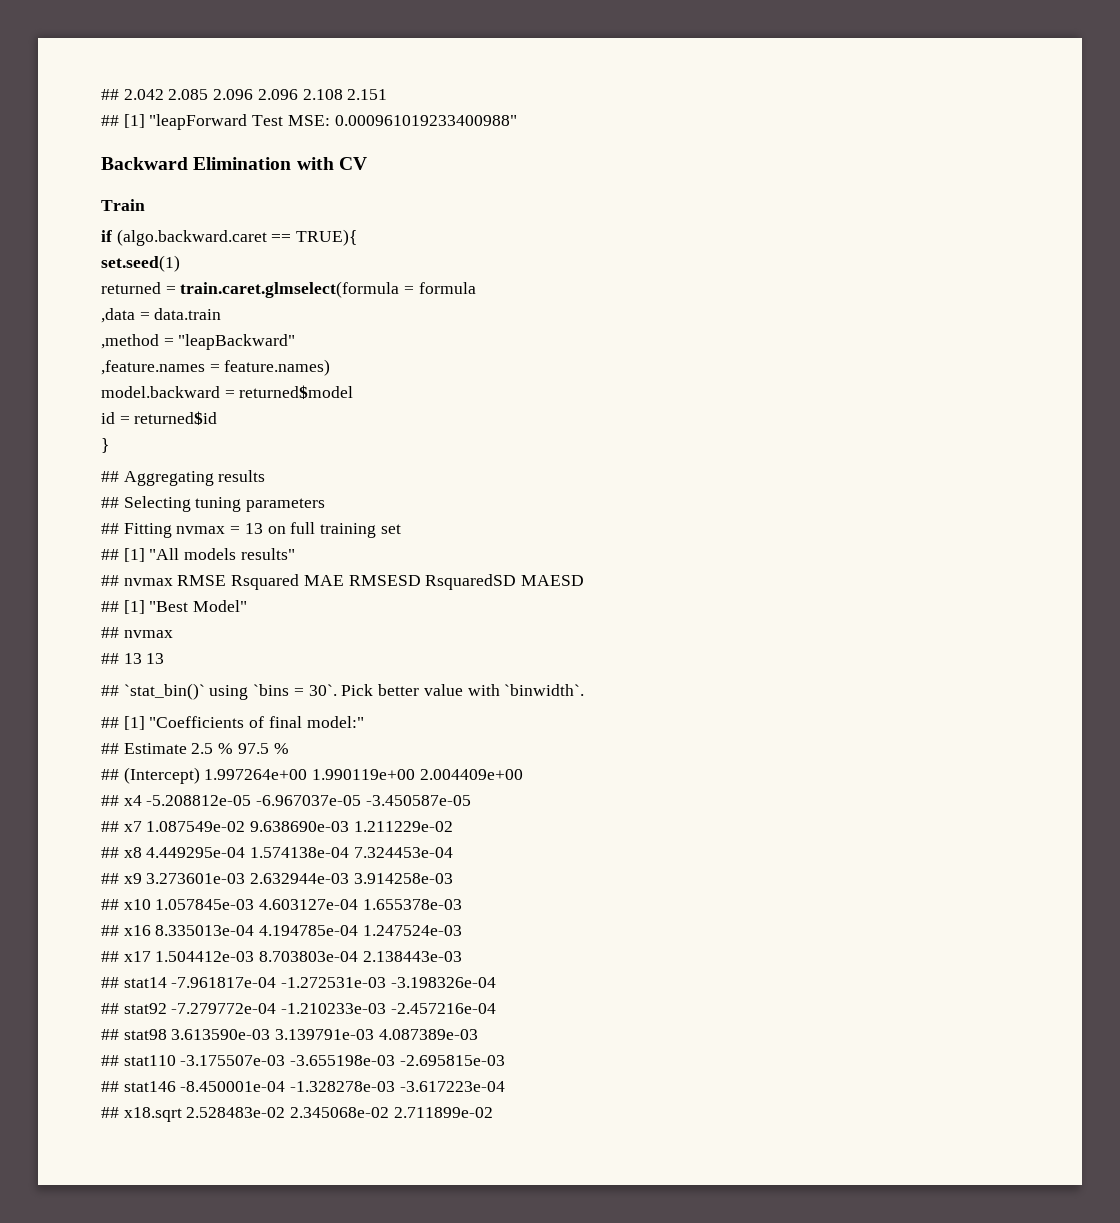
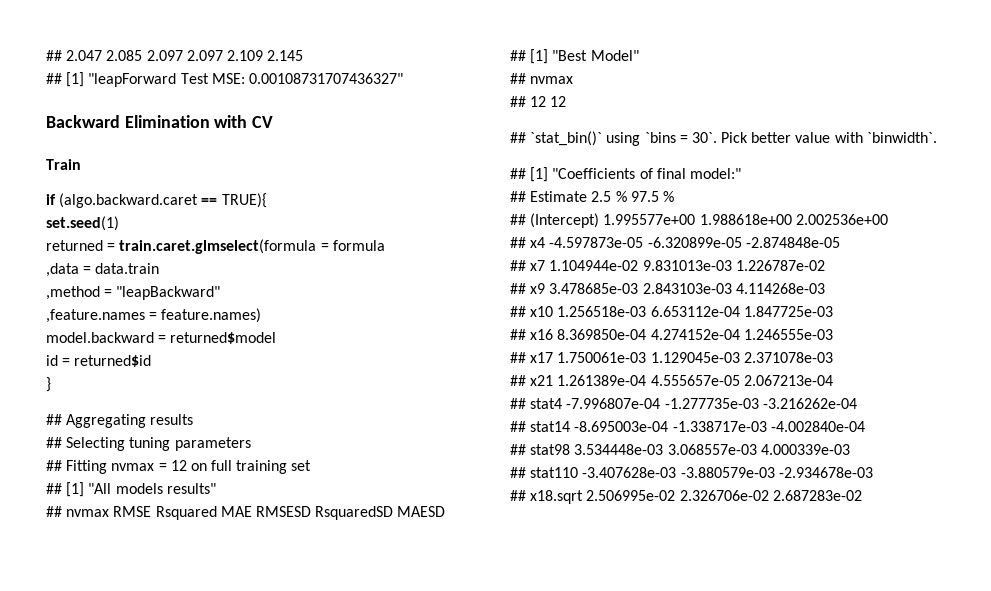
- ## 2.042 2.085 2.096 2.096 2.108 2.151
+ ## 2.047 2.085 2.097 2.097 2.109 2.145
- ## [1] "leapForward Test MSE: 0.000961019233400988"
+ ## [1] "leapForward Test MSE: 0.00108731707436327"
- ## Fitting nvmax = 13 on full training set
+ ## Fitting nvmax = 12 on full training set
- ## 13 13
+ ## 12 12
- ## (Intercept) 1.997264e+00 1.990119e+00 2.004409e+00
+ ## (Intercept) 1.995577e+00 1.988618e+00 2.002536e+00
- ## x4 -5.208812e-05 -6.967037e-05 -3.450587e-05
+ ## x4 -4.597873e-05 -6.320899e-05 -2.874848e-05
- ## x7 1.087549e-02 9.638690e-03 1.211229e-02
- ## x8 4.449295e-04 1.574138e-04 7.324453e-04
+ ## x7 1.104944e-02 9.831013e-03 1.226787e-02
- ## x9 3.273601e-03 2.632944e-03 3.914258e-03
+ ## x9 3.478685e-03 2.843103e-03 4.114268e-03
- ## x10 1.057845e-03 4.603127e-04 1.655378e-03
+ ## x10 1.256518e-03 6.653112e-04 1.847725e-03
- ## x16 8.335013e-04 4.194785e-04 1.247524e-03
+ ## x16 8.369850e-04 4.274152e-04 1.246555e-03
- ## x17 1.504412e-03 8.703803e-04 2.138443e-03
- ## stat14 -7.961817e-04 -1.272531e-03 -3.198326e-04
- ## stat92 -7.279772e-04 -1.210233e-03 -2.457216e-04
+ ## x17 1.750061e-03 1.129045e-03 2.371078e-03
+ ## x21 1.261389e-04 4.555657e-05 2.067213e-04
+ ## stat4 -7.996807e-04 -1.277735e-03 -3.216262e-04
+ ## stat14 -8.695003e-04 -1.338717e-03 -4.002840e-04
- ## stat98 3.613590e-03 3.139791e-03 4.087389e-03
+ ## stat98 3.534448e-03 3.068557e-03 4.000339e-03
- ## stat110 -3.175507e-03 -3.655198e-03 -2.695815e-03
- ## stat146 -8.450001e-04 -1.328278e-03 -3.617223e-04
+ ## stat110 -3.407628e-03 -3.880579e-03 -2.934678e-03
- ## x18.sqrt 2.528483e-02 2.345068e-02 2.711899e-02
+ ## x18.sqrt 2.506995e-02 2.326706e-02 2.687283e-02

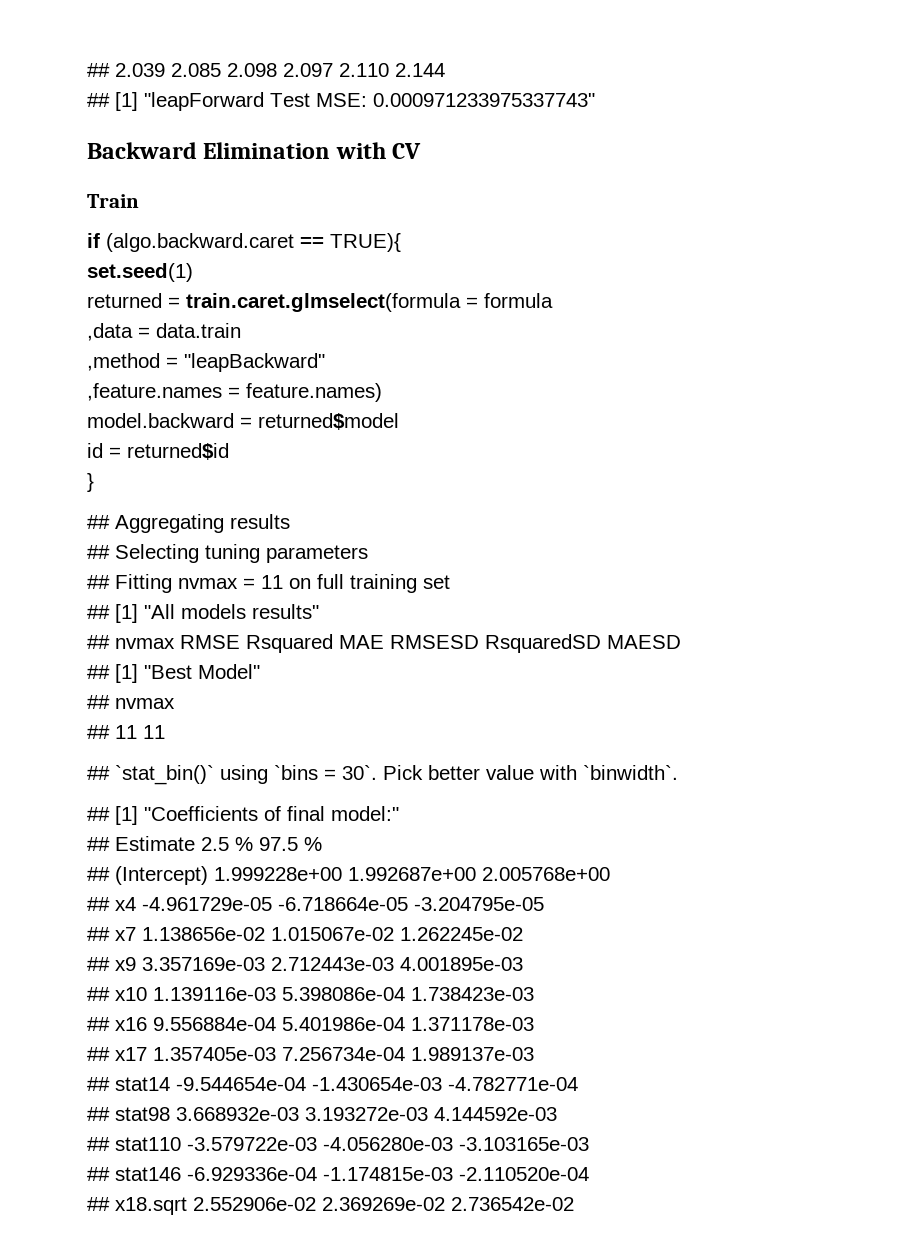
- ## 2.047 2.085 2.097 2.097 2.109 2.145
+ ## 2.039 2.085 2.098 2.097 2.110 2.144
- ## [1] "leapForward Test MSE: 0.00108731707436327"
+ ## [1] "leapForward Test MSE: 0.000971233975337743"
- ## Fitting nvmax = 12 on full training set
+ ## Fitting nvmax = 11 on full training set
- ## 12 12
+ ## 11 11
- ## (Intercept) 1.995577e+00 1.988618e+00 2.002536e+00
+ ## (Intercept) 1.999228e+00 1.992687e+00 2.005768e+00
- ## x4 -4.597873e-05 -6.320899e-05 -2.874848e-05
+ ## x4 -4.961729e-05 -6.718664e-05 -3.204795e-05
- ## x7 1.104944e-02 9.831013e-03 1.226787e-02
+ ## x7 1.138656e-02 1.015067e-02 1.262245e-02
- ## x9 3.478685e-03 2.843103e-03 4.114268e-03
+ ## x9 3.357169e-03 2.712443e-03 4.001895e-03
- ## x10 1.256518e-03 6.653112e-04 1.847725e-03
+ ## x10 1.139116e-03 5.398086e-04 1.738423e-03
- ## x16 8.369850e-04 4.274152e-04 1.246555e-03
+ ## x16 9.556884e-04 5.401986e-04 1.371178e-03
- ## x17 1.750061e-03 1.129045e-03 2.371078e-03
- ## x21 1.261389e-04 4.555657e-05 2.067213e-04
- ## stat4 -7.996807e-04 -1.277735e-03 -3.216262e-04
+ ## x17 1.357405e-03 7.256734e-04 1.989137e-03
- ## stat14 -8.695003e-04 -1.338717e-03 -4.002840e-04
+ ## stat14 -9.544654e-04 -1.430654e-03 -4.782771e-04
- ## stat98 3.534448e-03 3.068557e-03 4.000339e-03
+ ## stat98 3.668932e-03 3.193272e-03 4.144592e-03
- ## stat110 -3.407628e-03 -3.880579e-03 -2.934678e-03
+ ## stat110 -3.579722e-03 -4.056280e-03 -3.103165e-03
+ ## stat146 -6.929336e-04 -1.174815e-03 -2.110520e-04
- ## x18.sqrt 2.506995e-02 2.326706e-02 2.687283e-02
+ ## x18.sqrt 2.552906e-02 2.369269e-02 2.736542e-02

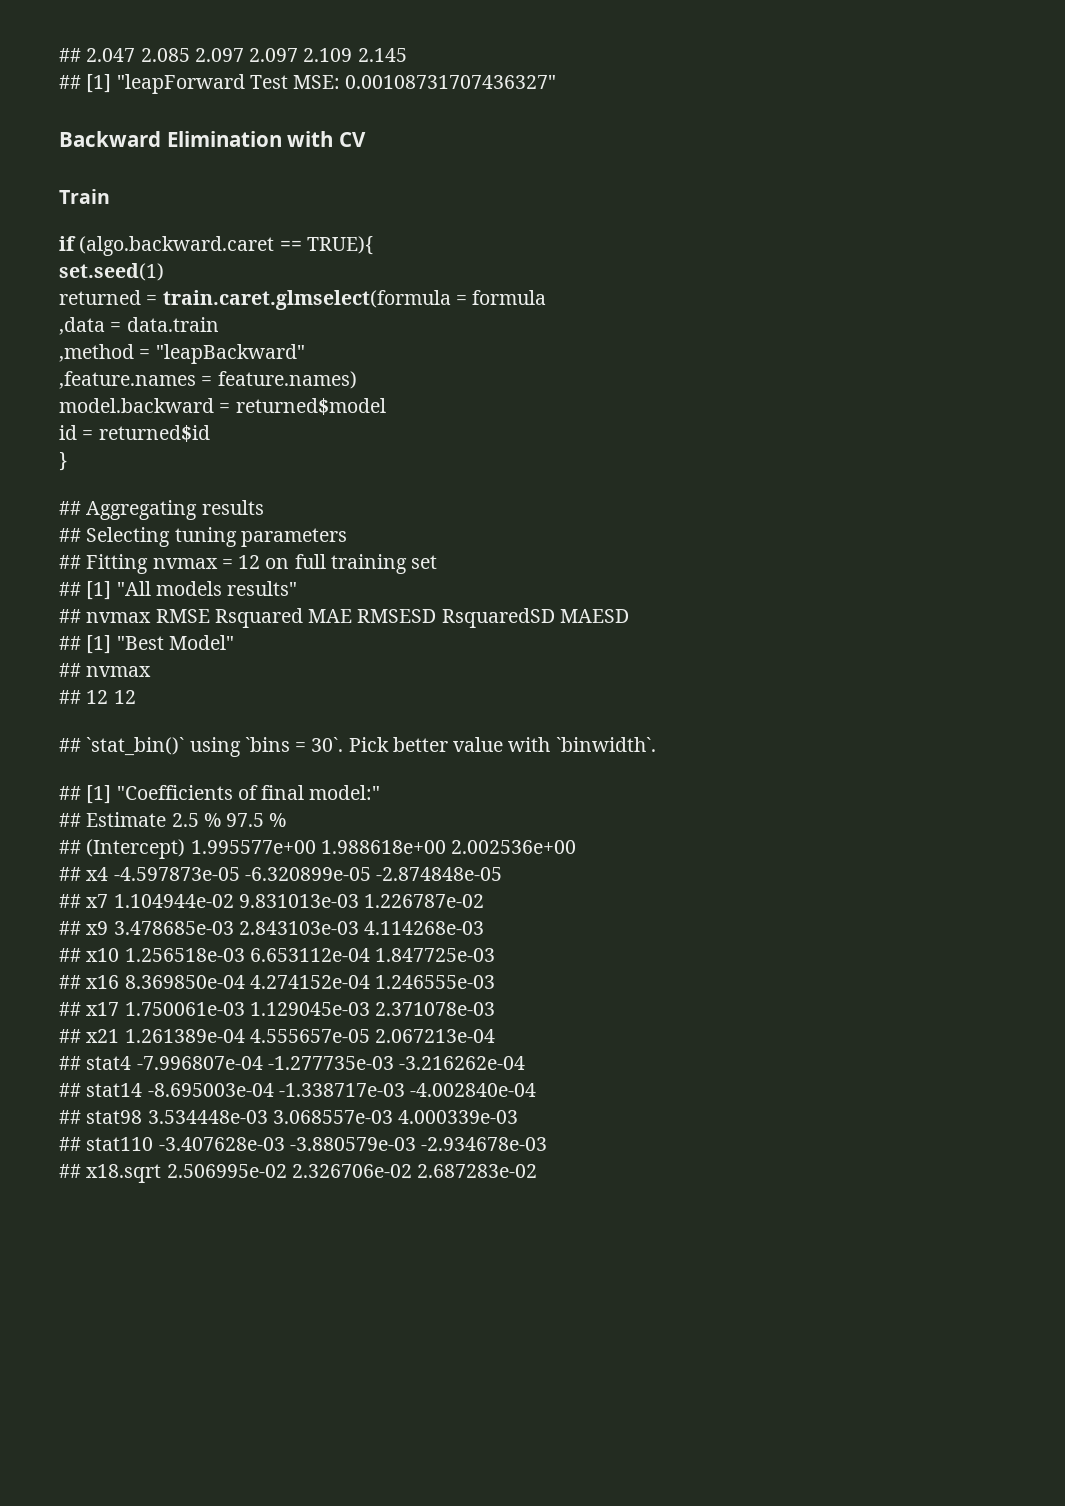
- ## 2.039 2.085 2.098 2.097 2.110 2.144
+ ## 2.047 2.085 2.097 2.097 2.109 2.145
- ## [1] "leapForward Test MSE: 0.000971233975337743"
+ ## [1] "leapForward Test MSE: 0.00108731707436327"
- ## Fitting nvmax = 11 on full training set
+ ## Fitting nvmax = 12 on full training set
- ## 11 11
+ ## 12 12
- ## (Intercept) 1.999228e+00 1.992687e+00 2.005768e+00
+ ## (Intercept) 1.995577e+00 1.988618e+00 2.002536e+00
- ## x4 -4.961729e-05 -6.718664e-05 -3.204795e-05
+ ## x4 -4.597873e-05 -6.320899e-05 -2.874848e-05
- ## x7 1.138656e-02 1.015067e-02 1.262245e-02
+ ## x7 1.104944e-02 9.831013e-03 1.226787e-02
- ## x9 3.357169e-03 2.712443e-03 4.001895e-03
+ ## x9 3.478685e-03 2.843103e-03 4.114268e-03
- ## x10 1.139116e-03 5.398086e-04 1.738423e-03
+ ## x10 1.256518e-03 6.653112e-04 1.847725e-03
- ## x16 9.556884e-04 5.401986e-04 1.371178e-03
+ ## x16 8.369850e-04 4.274152e-04 1.246555e-03
- ## x17 1.357405e-03 7.256734e-04 1.989137e-03
+ ## x17 1.750061e-03 1.129045e-03 2.371078e-03
+ ## x21 1.261389e-04 4.555657e-05 2.067213e-04
+ ## stat4 -7.996807e-04 -1.277735e-03 -3.216262e-04
- ## stat14 -9.544654e-04 -1.430654e-03 -4.782771e-04
+ ## stat14 -8.695003e-04 -1.338717e-03 -4.002840e-04
- ## stat98 3.668932e-03 3.193272e-03 4.144592e-03
+ ## stat98 3.534448e-03 3.068557e-03 4.000339e-03
- ## stat110 -3.579722e-03 -4.056280e-03 -3.103165e-03
- ## stat146 -6.929336e-04 -1.174815e-03 -2.110520e-04
+ ## stat110 -3.407628e-03 -3.880579e-03 -2.934678e-03
- ## x18.sqrt 2.552906e-02 2.369269e-02 2.736542e-02
+ ## x18.sqrt 2.506995e-02 2.326706e-02 2.687283e-02

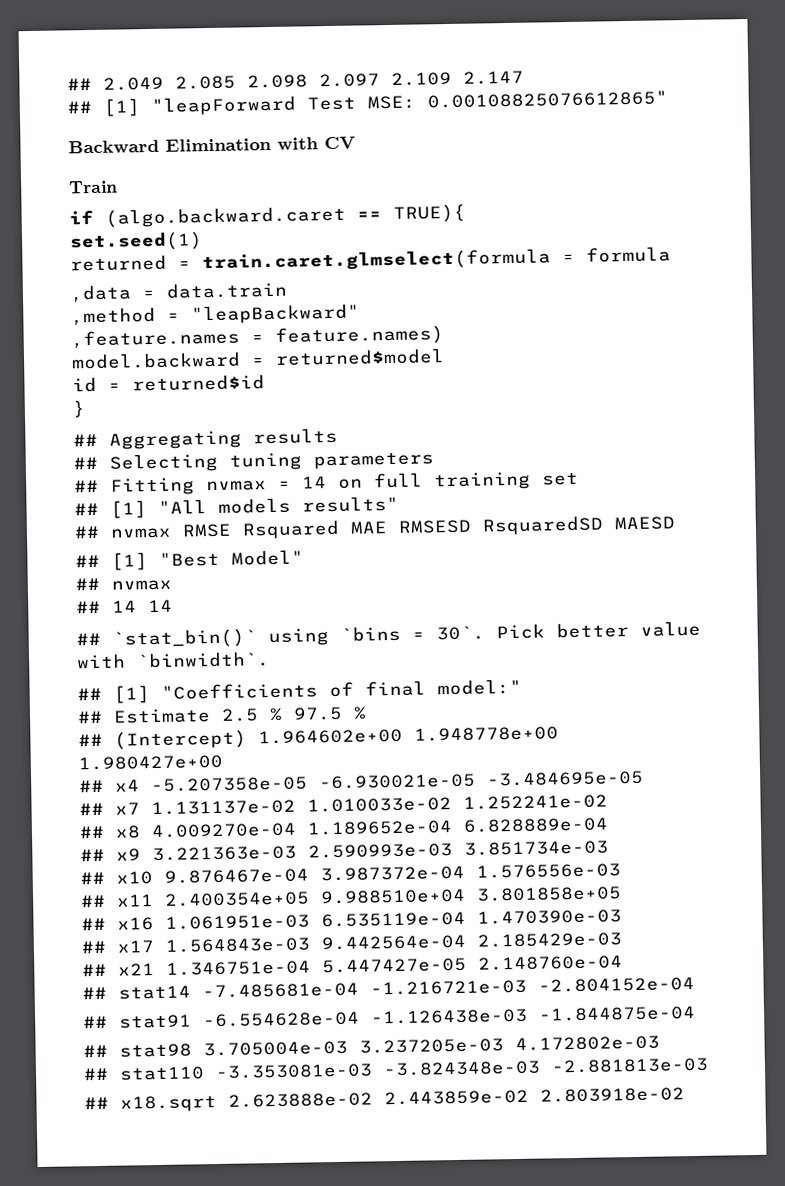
- ## 2.047 2.085 2.097 2.097 2.109 2.145
+ ## 2.049 2.085 2.098 2.097 2.109 2.147
- ## [1] "leapForward Test MSE: 0.00108731707436327"
+ ## [1] "leapForward Test MSE: 0.00108825076612865"
- ## Fitting nvmax = 12 on full training set
+ ## Fitting nvmax = 14 on full training set
- ## 12 12
+ ## 14 14
- ## (Intercept) 1.995577e+00 1.988618e+00 2.002536e+00
+ ## (Intercept) 1.964602e+00 1.948778e+00 1.980427e+00
- ## x4 -4.597873e-05 -6.320899e-05 -2.874848e-05
+ ## x4 -5.207358e-05 -6.930021e-05 -3.484695e-05
- ## x7 1.104944e-02 9.831013e-03 1.226787e-02
+ ## x7 1.131137e-02 1.010033e-02 1.252241e-02
+ ## x8 4.009270e-04 1.189652e-04 6.828889e-04
- ## x9 3.478685e-03 2.843103e-03 4.114268e-03
+ ## x9 3.221363e-03 2.590993e-03 3.851734e-03
- ## x10 1.256518e-03 6.653112e-04 1.847725e-03
+ ## x10 9.876467e-04 3.987372e-04 1.576556e-03
+ ## x11 2.400354e+05 9.988510e+04 3.801858e+05
- ## x16 8.369850e-04 4.274152e-04 1.246555e-03
+ ## x16 1.061951e-03 6.535119e-04 1.470390e-03
- ## x17 1.750061e-03 1.129045e-03 2.371078e-03
+ ## x17 1.564843e-03 9.442564e-04 2.185429e-03
- ## x21 1.261389e-04 4.555657e-05 2.067213e-04
- ## stat4 -7.996807e-04 -1.277735e-03 -3.216262e-04
- ## stat14 -8.695003e-04 -1.338717e-03 -4.002840e-04
+ ## x21 1.346751e-04 5.447427e-05 2.148760e-04
+ ## stat14 -7.485681e-04 -1.216721e-03 -2.804152e-04
+ ## stat91 -6.554628e-04 -1.126438e-03 -1.844875e-04
- ## stat98 3.534448e-03 3.068557e-03 4.000339e-03
+ ## stat98 3.705004e-03 3.237205e-03 4.172802e-03
- ## stat110 -3.407628e-03 -3.880579e-03 -2.934678e-03
+ ## stat110 -3.353081e-03 -3.824348e-03 -2.881813e-03
- ## x18.sqrt 2.506995e-02 2.326706e-02 2.687283e-02
+ ## x18.sqrt 2.623888e-02 2.443859e-02 2.803918e-02

